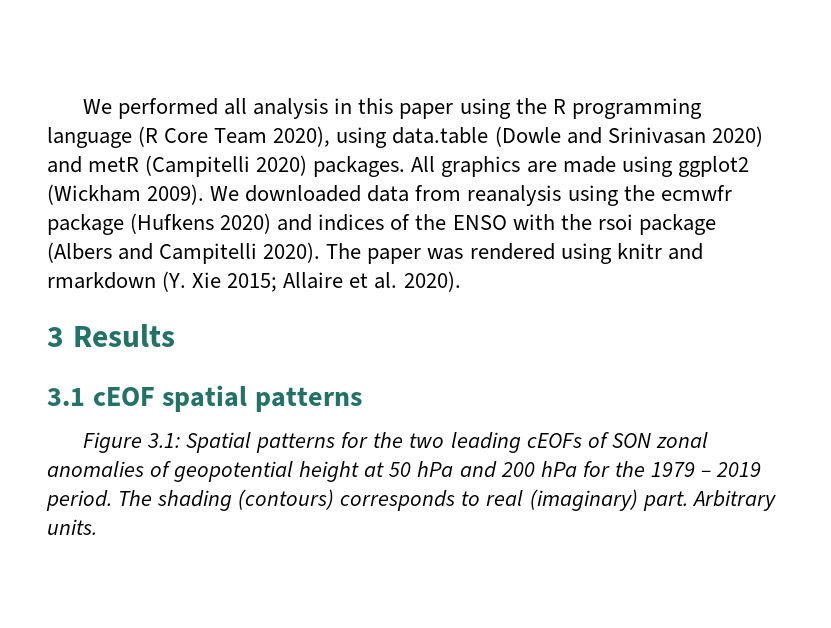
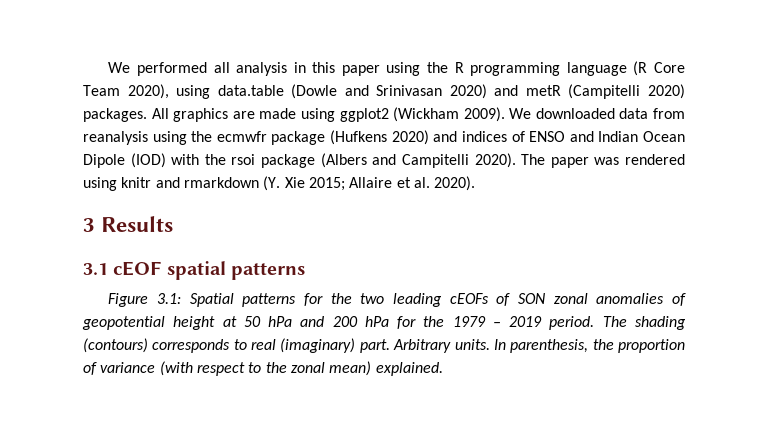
- We downloaded data from reanalysis using the ecmwfr package (Hufkens 2020) and indices of the ENSO with the rsoi package (Albers and Campitelli 2020).
+ We downloaded data from reanalysis using the ecmwfr package (Hufkens 2020) and indices of ENSO and Indian Ocean Dipole (IOD) with the rsoi package (Albers and Campitelli 2020).
+ In parenthesis, the proportion of variance (with respect to the zonal mean) explained.

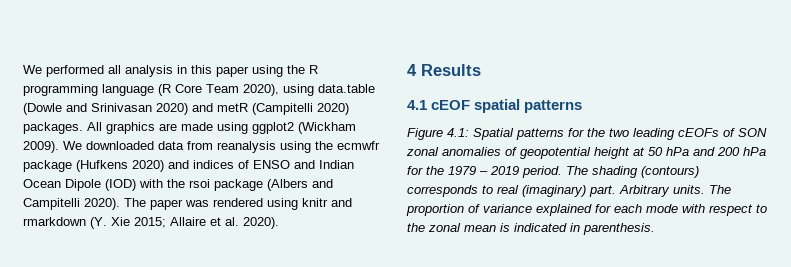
- 3 Results
+ 4 Results
- 3.1 cEOF spatial patterns
+ 4.1 cEOF spatial patterns
- Figure 3.1: Spatial patterns for the two leading cEOFs of SON zonal anomalies of geopotential height at 50 hPa and 200 hPa for the 1979 – 2019 period.
+ Figure 4.1: Spatial patterns for the two leading cEOFs of SON zonal anomalies of geopotential height at 50 hPa and 200 hPa for the 1979 – 2019 period.
- In parenthesis, the proportion of variance (with respect to the zonal mean) explained.
+ The proportion of variance explained for each mode with respect to the zonal mean is indicated in parenthesis.

